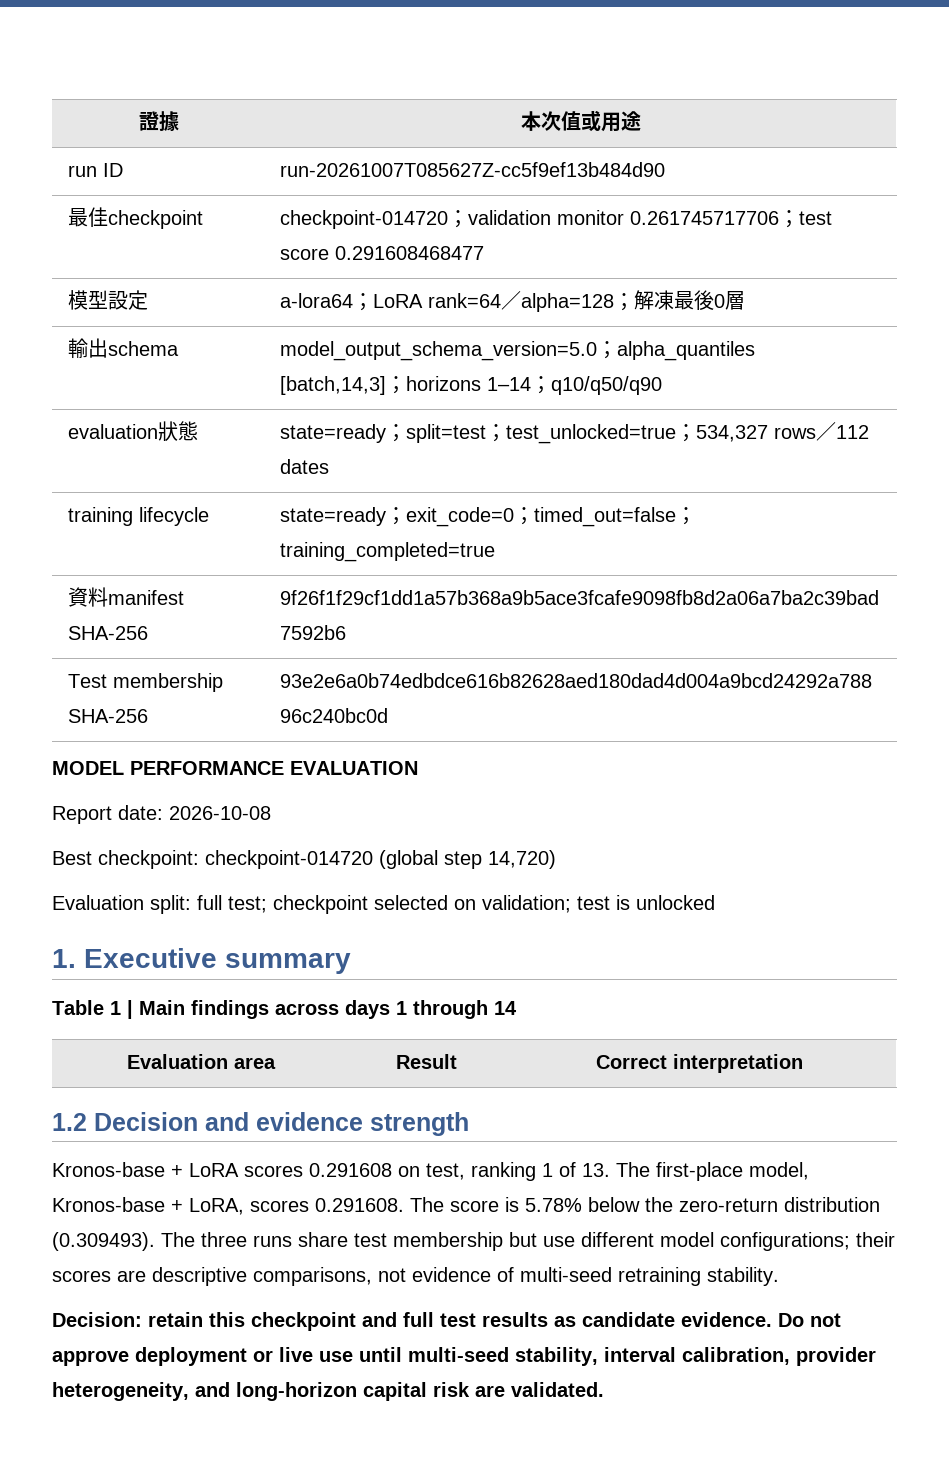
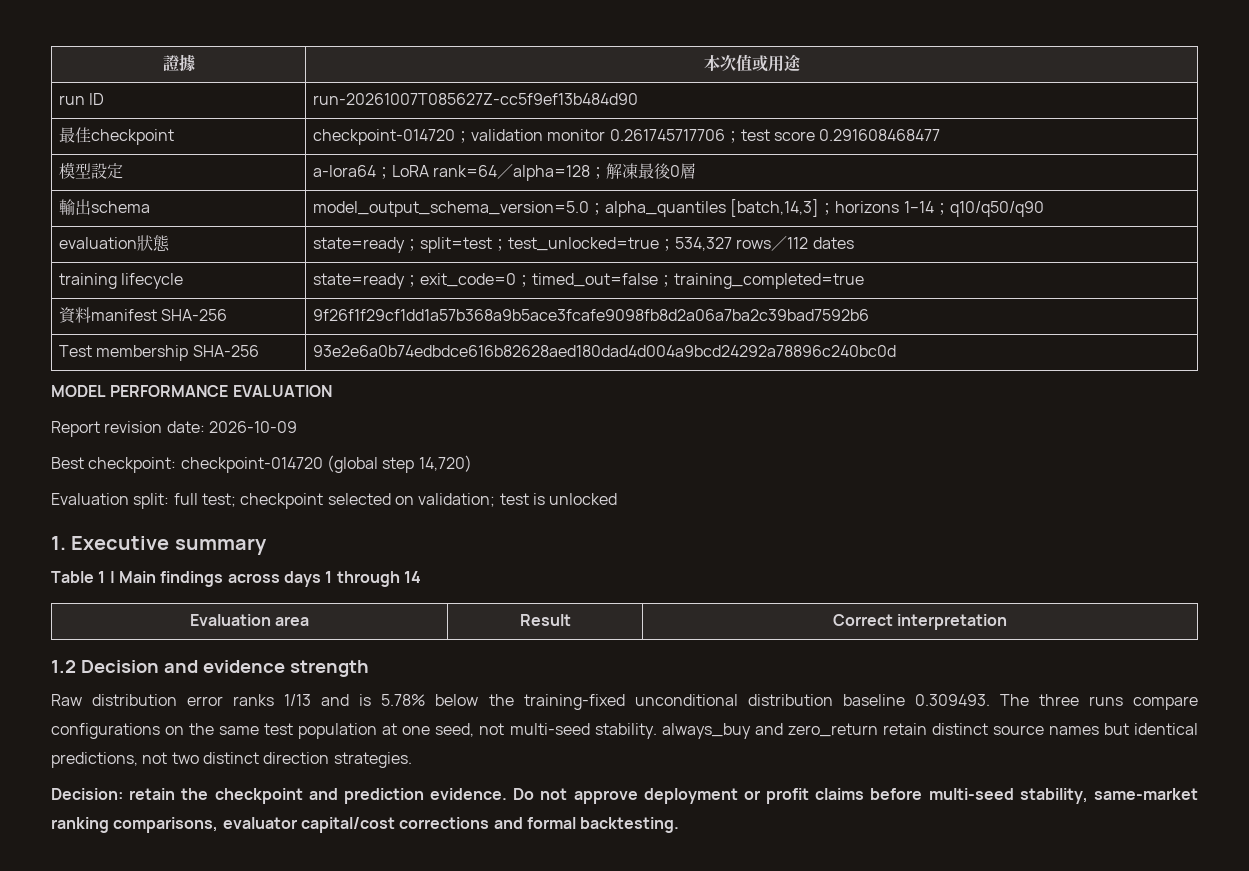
- Report date: 2026-10-08
+ Report revision date: 2026-10-09
- Kronos-base + LoRA scores 0.291608 on test, ranking 1 of 13. The first-place model, Kronos-base + LoRA, scores 0.291608. The score is 5.78% below the zero-return distribution (0.309493). The three runs share test membership but use different model configurations; their scores are descriptive comparisons, not evidence of multi-seed retraining stability.
+ Raw distribution error ranks 1/13 and is 5.78% below the training-fixed unconditional distribution baseline 0.309493. The three runs compare configurations on the same test population at one seed, not multi-seed stability. always_buy and zero_return retain distinct source names but identical predictions, not two distinct direction strategies.
- Decision: retain this checkpoint and full test results as candidate evidence.
+ Decision: retain the checkpoint and prediction evidence.
- Do not approve deployment or live use until multi-seed stability, interval calibration, provider heterogeneity, and long-horizon capital risk are validated.
+ Do not approve deployment or profit claims before multi-seed stability, same-market ranking comparisons, evaluator capital/cost corrections and formal backtesting.

